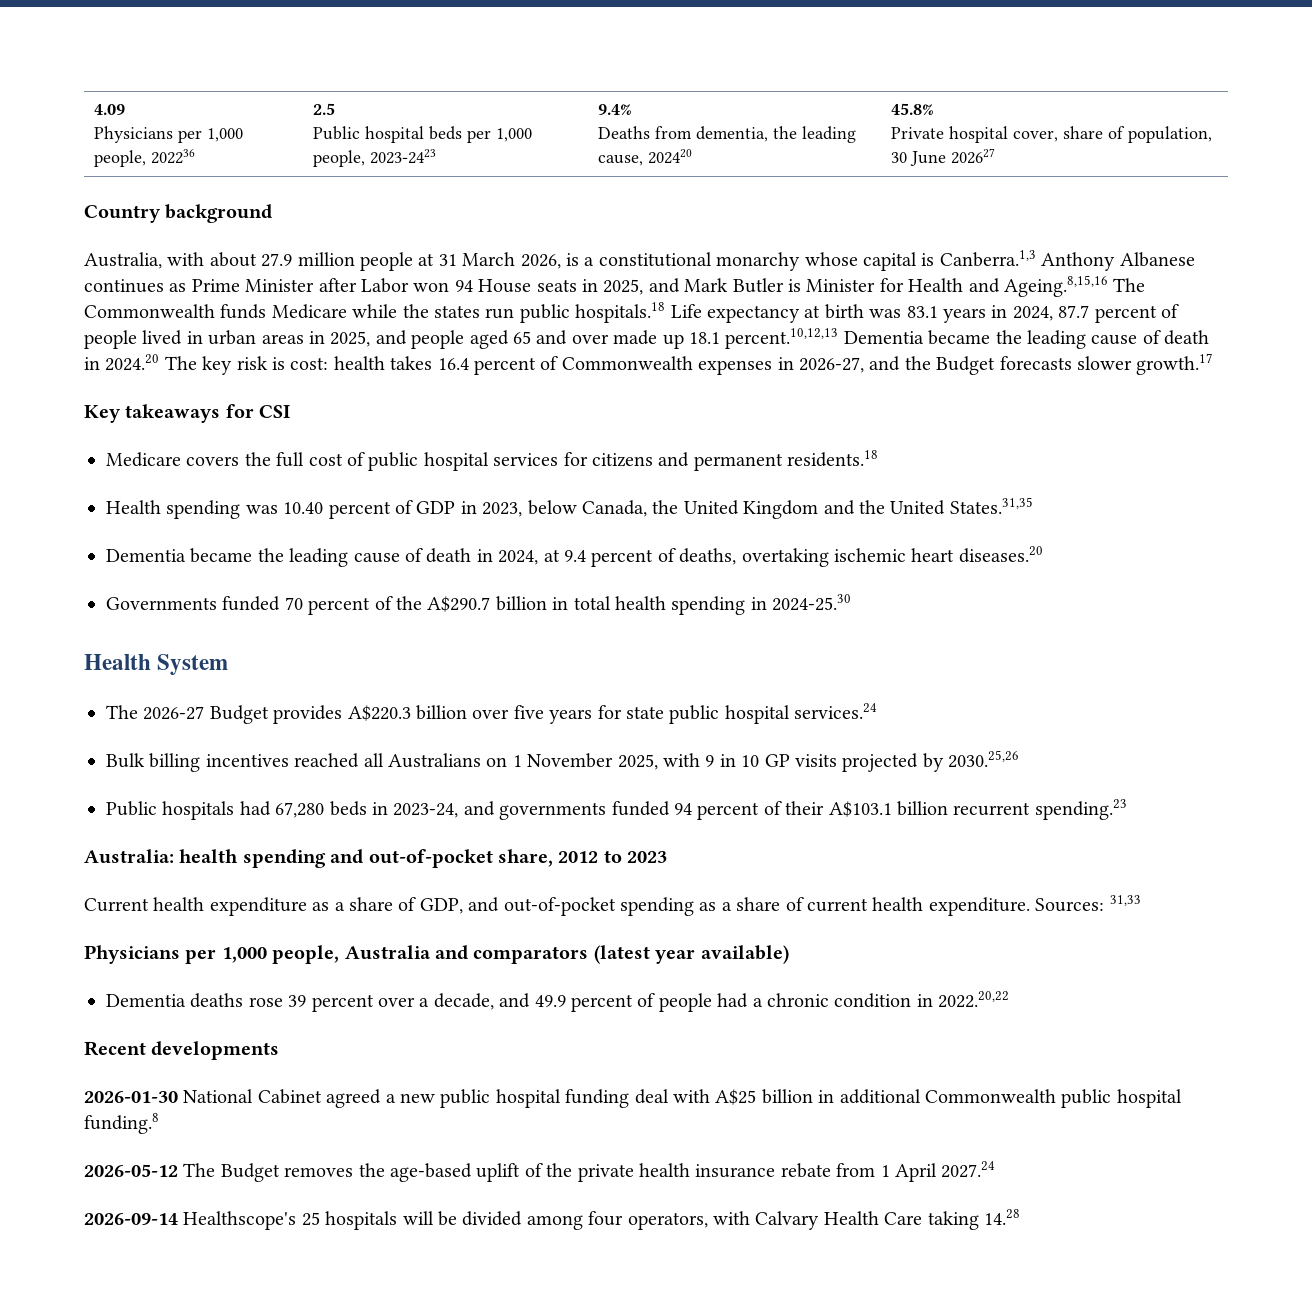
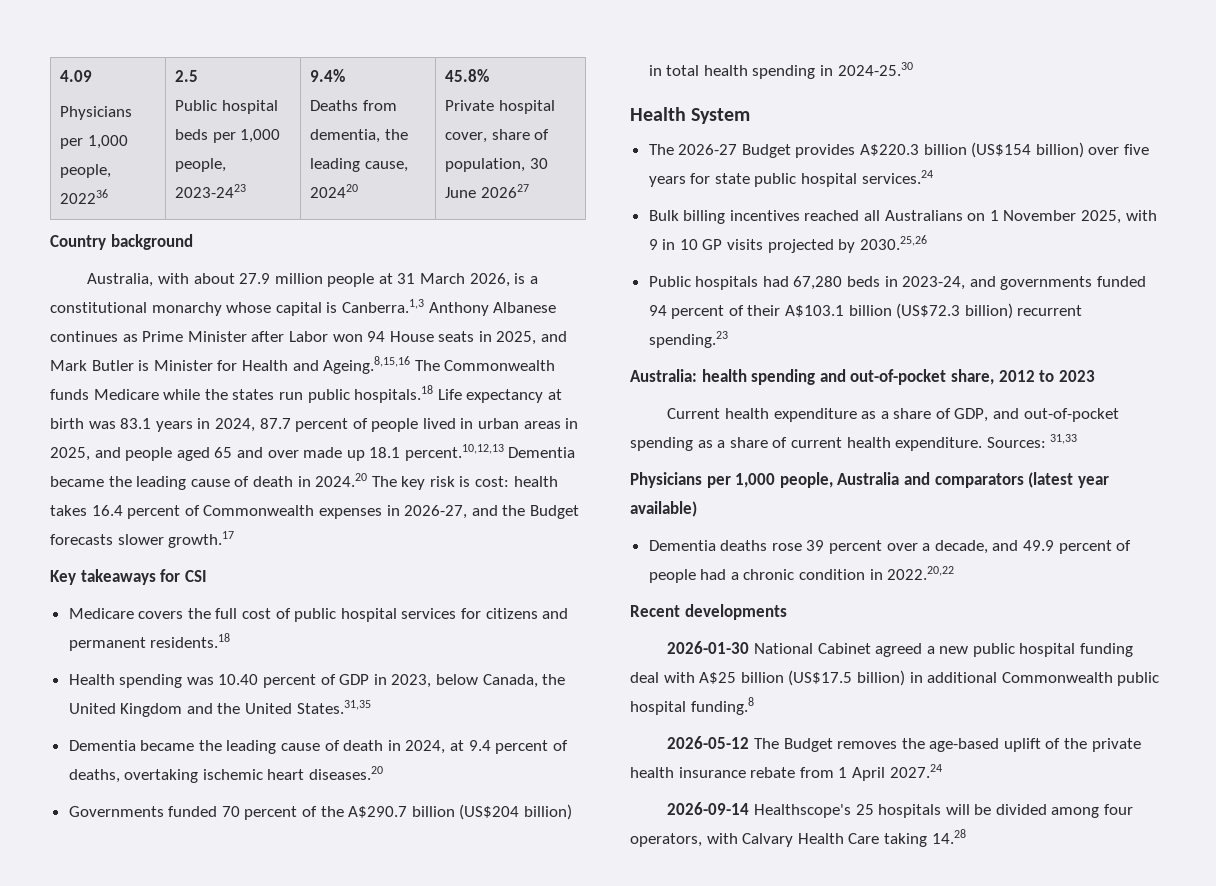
- Governments funded 70 percent of the A$290.7 billion in total health spending in 2024-25.30
+ Governments funded 70 percent of the A$290.7 billion (US$204 billion) in total health spending in 2024-25.30
- The 2026-27 Budget provides A$220.3 billion over five years for state public hospital services.24
+ The 2026-27 Budget provides A$220.3 billion (US$154 billion) over five years for state public hospital services.24
- Public hospitals had 67,280 beds in 2023-24, and governments funded 94 percent of their A$103.1 billion recurrent spending.23
+ Public hospitals had 67,280 beds in 2023-24, and governments funded 94 percent of their A$103.1 billion (US$72.3 billion) recurrent spending.23
- 2026-01-30 National Cabinet agreed a new public hospital funding deal with A$25 billion in additional Commonwealth public hospital funding.8
+ 2026-01-30 National Cabinet agreed a new public hospital funding deal with A$25 billion (US$17.5 billion) in additional Commonwealth public hospital funding.8

